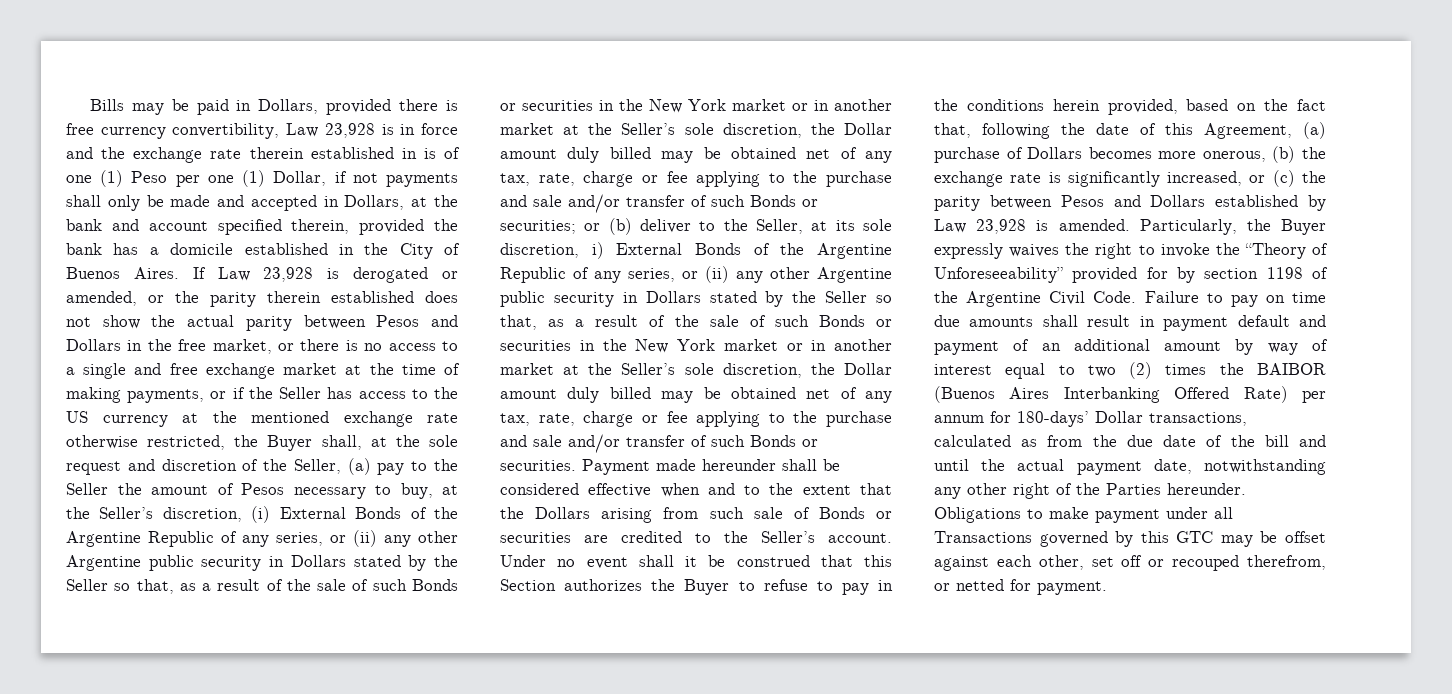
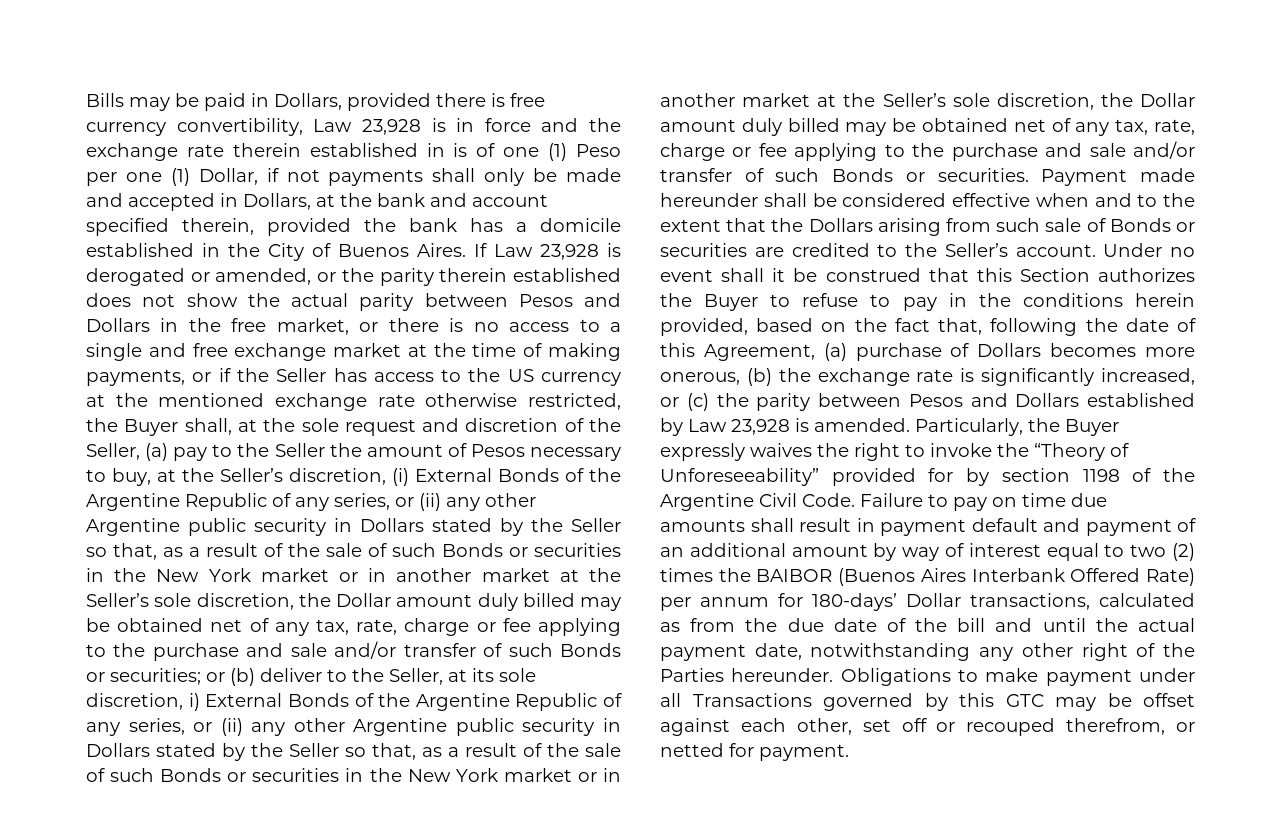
- Failure to pay on time due amounts shall result in payment default and payment of an additional amount by way of interest equal to two (2) times the BAIBOR (Buenos Aires Interbanking Offered Rate) per annum for 180-days’ Dollar transactions, calculated as from the due date of the bill and until the actual payment date, notwithstanding any other right of the Parties hereunder.
+ Failure to pay on time due amounts shall result in payment default and payment of an additional amount by way of interest equal to two (2) times the BAIBOR (Buenos Aires Interbank Offered Rate) per annum for 180-days’ Dollar transactions, calculated as from the due date of the bill and until the actual payment date, notwithstanding any other right of the Parties hereunder.

